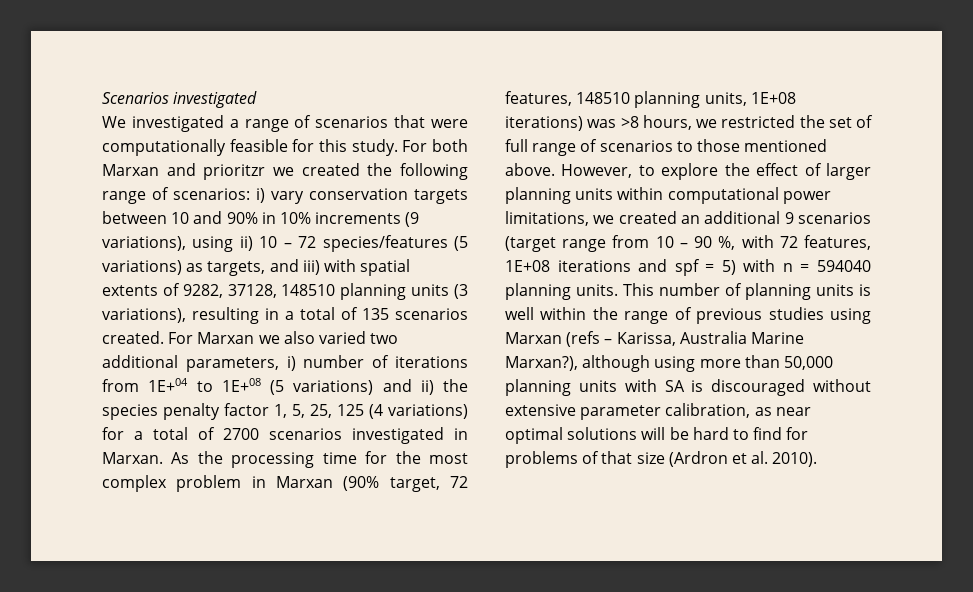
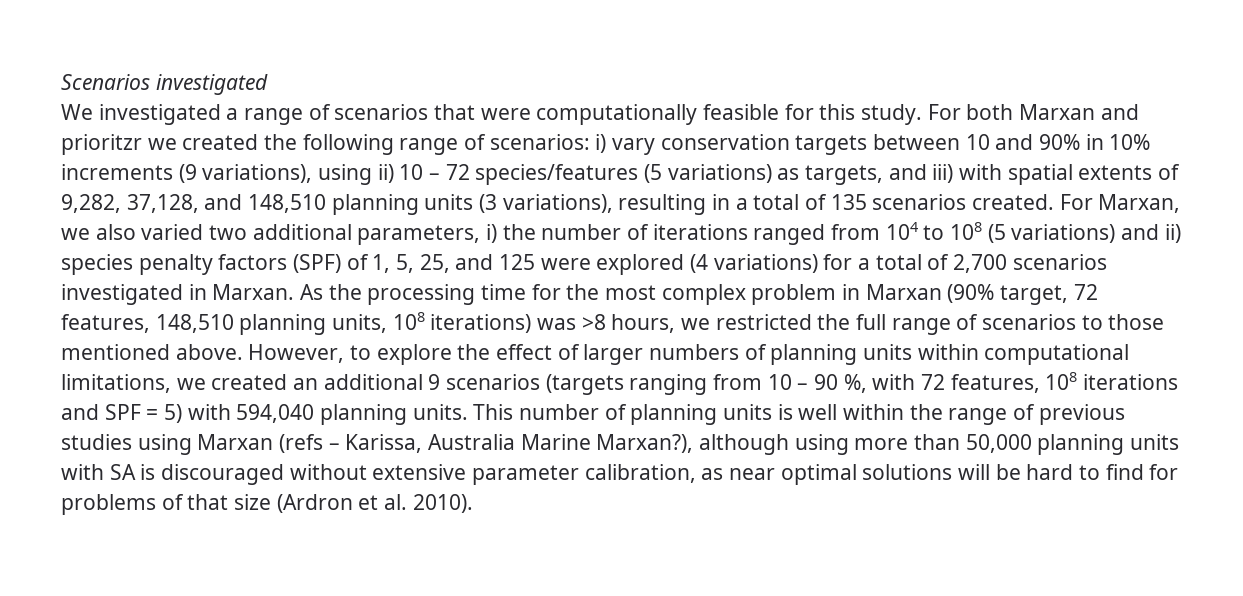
- For both Marxan and prioritzr we created the following range of scenarios: i) vary conservation targets between 10 and 90% in 10% increments (9 variations), using ii) 10 – 72 species/features (5 variations) as targets, and iii) with spatial extents of 9282, 37128, 148510 planning units (3 variations), resulting in a total of 135 scenarios created.
+ For both Marxan and prioritzr we created the following range of scenarios: i) vary conservation targets between 10 and 90% in 10% increments (9 variations), using ii) 10 – 72 species/features (5 variations) as targets, and iii) with spatial extents of 9,282, 37,128, and 148,510 planning units (3 variations), resulting in a total of 135 scenarios created.
- For Marxan we also varied two additional parameters, i) number of iterations from 1E+04 to 1E+08 (5 variations) and ii) the species penalty factor 1, 5, 25, 125 (4 variations) for a total of 2700 scenarios investigated in Marxan.
+ For Marxan, we also varied two additional parameters, i) the number of iterations ranged from 104 to 108 (5 variations) and ii) species penalty factors (SPF) of 1, 5, 25, and 125 were explored (4 variations) for a total of 2,700 scenarios investigated in Marxan.
- As the processing time for the most complex problem in Marxan (90% target, 72 features, 148510 planning units, 1E+08 iterations) was >8 hours, we restricted the set of full range of scenarios to those mentioned above.
+ As the processing time for the most complex problem in Marxan (90% target, 72 features, 148,510 planning units, 108 iterations) was >8 hours, we restricted the full range of scenarios to those mentioned above.
- However, to explore the effect of larger planning units within computational power limitations, we created an additional 9 scenarios (target range from 10 – 90 %, with 72 features, 1E+08 iterations and spf = 5) with n = 594040 planning units.
+ However, to explore the effect of larger numbers of planning units within computational limitations, we created an additional 9 scenarios (targets ranging from 10 – 90 %, with 72 features, 108 iterations and SPF = 5) with 594,040 planning units.

